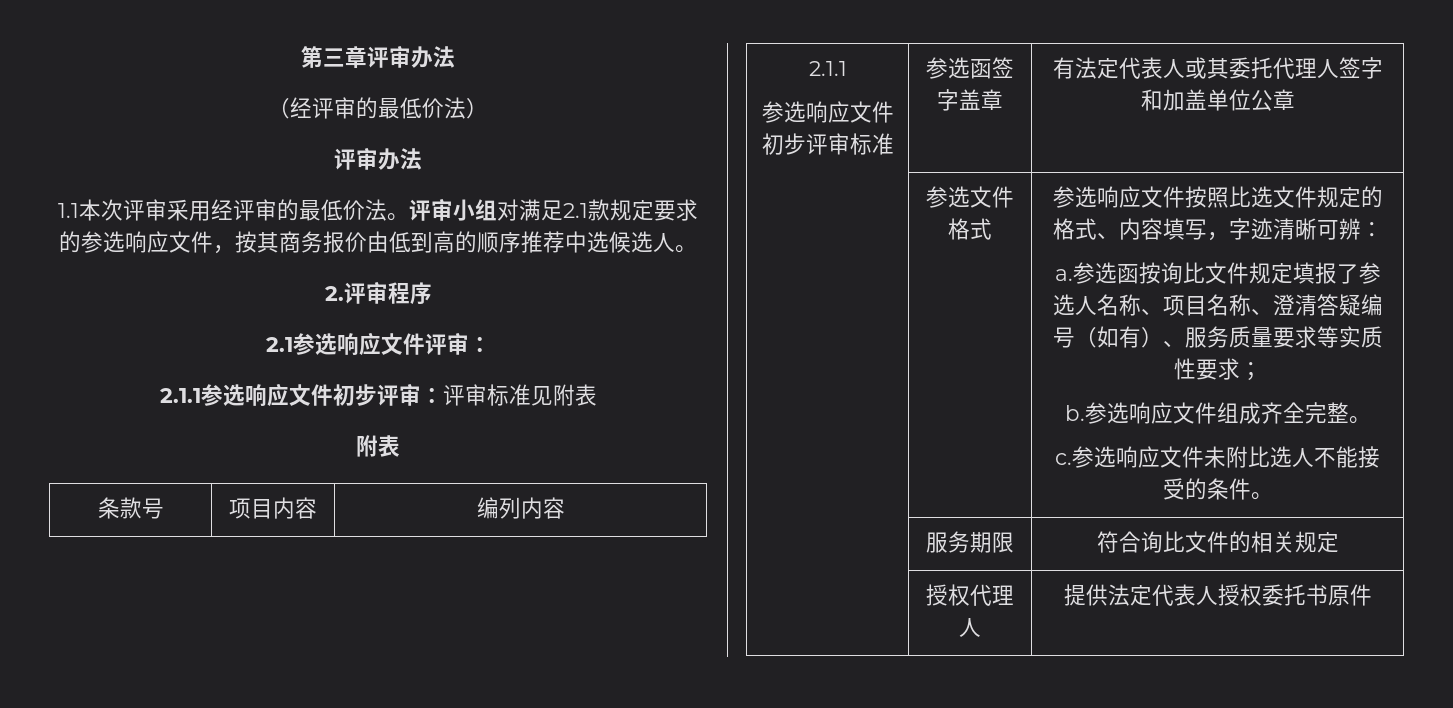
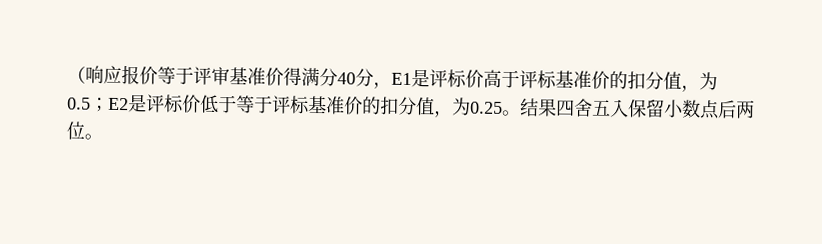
- 第三章评审办法
- （经评审的最低价法）
- 评审办法
- 1.1本次评审采用经评审的最低价法。评审小组对满足2.1款规定要求的参选响应文件，按其商务报价由低到高的顺序推荐中选候选人。
- 2.评审程序
- 2.1参选响应文件评审：
- 2.1.1参选响应文件初步评审：评审标准见附表
- 附表
- 条款号 | 项目内容 | 编列内容
- 2.1.1
- 参选响应文件初步评审标准 | 参选函签字盖章 | 有法定代表人或其委托代理人签字和加盖单位公章
- | 参选文件格式 | 参选响应文件按照比选文件规定的格式、内容填写，字迹清晰可辨：
- a.参选函按询比文件规定填报了参选人名称、项目名称、澄清答疑编号（如有）、服务质量要求等实质性要求；
- b.参选响应文件组成齐全完整。
- c.参选响应文件未附比选人不能接受的条件。
- | 服务期限 | 符合询比文件的相关规定
- | 授权代理人 | 提供法定代表人授权委托书原件
+ （响应报价等于评审基准价得满分40分，E1是评标价高于评标基准价的扣分值，为0.5；E2是评标价低于等于评标基准价的扣分值，为0.25。结果四舍五入保留小数点后两位。

